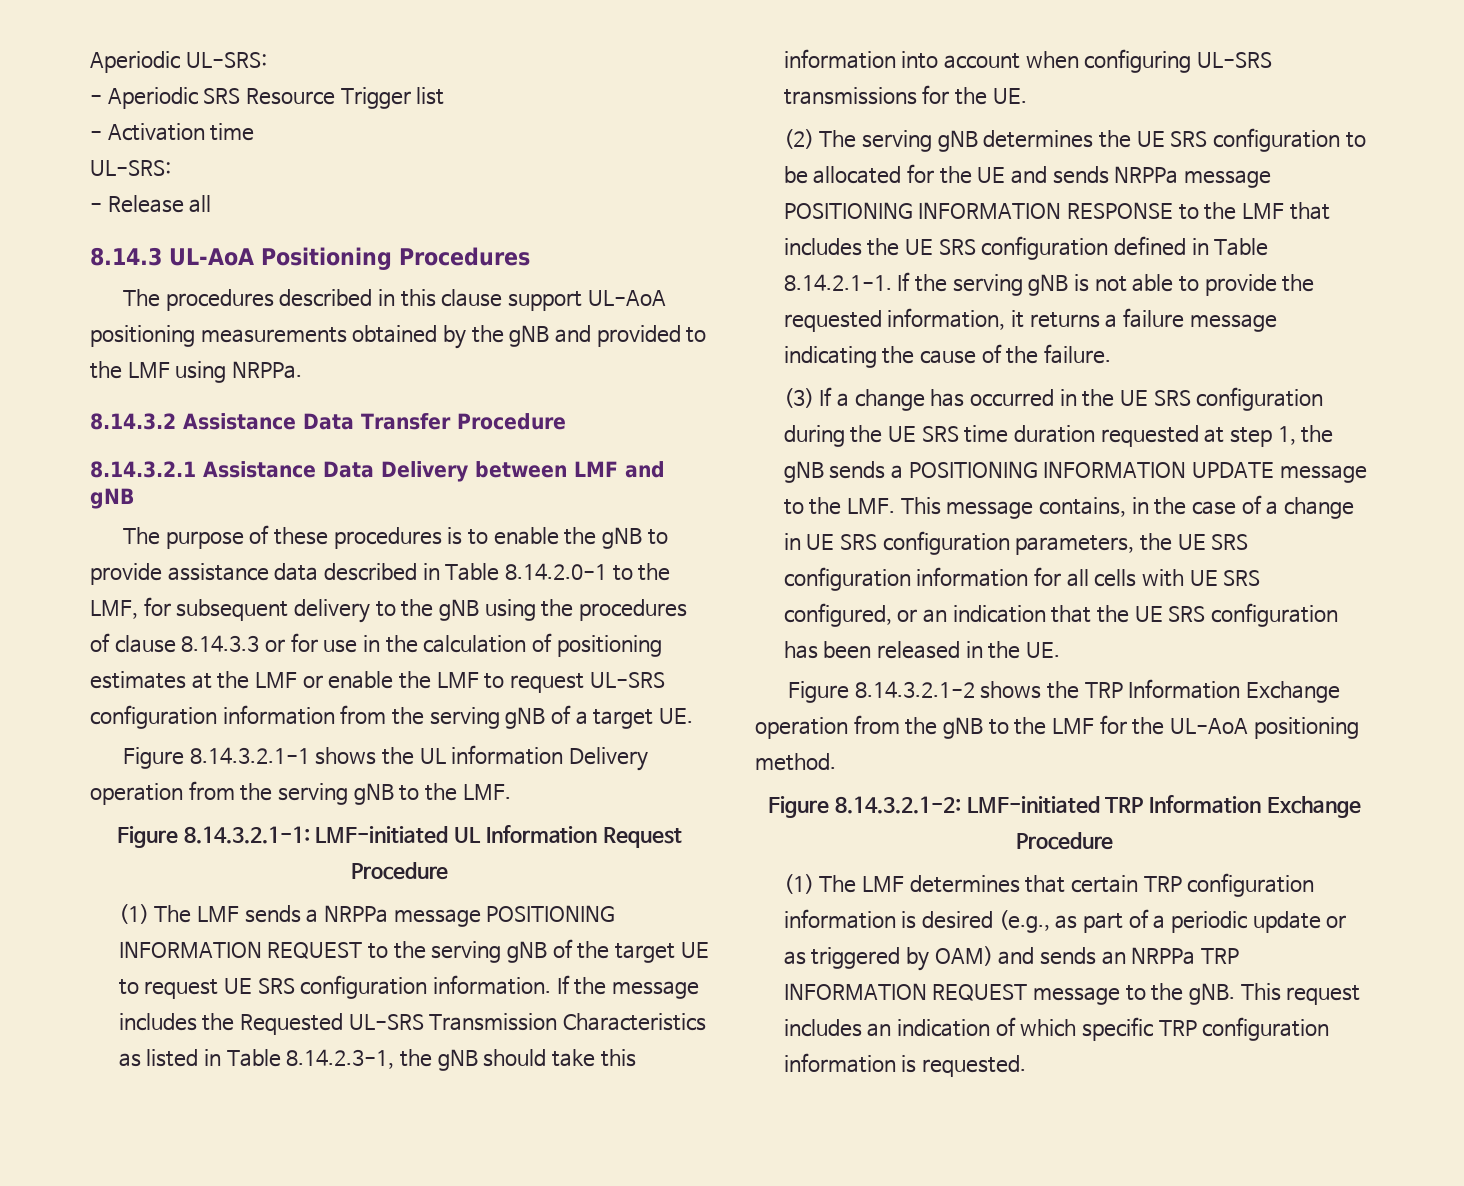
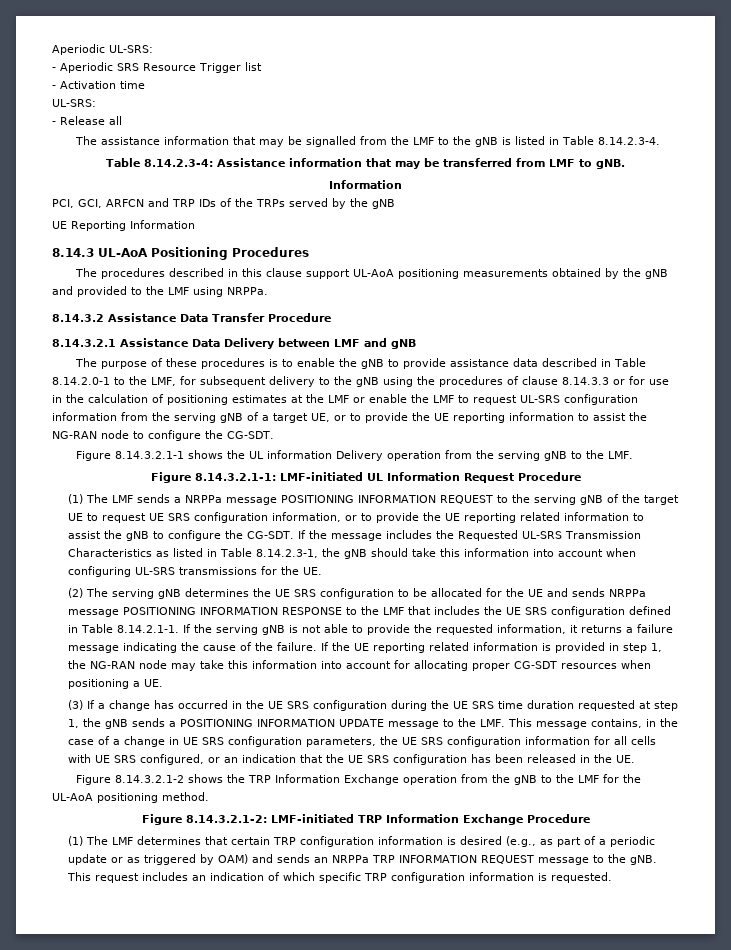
+ The assistance information that may be signalled from the LMF to the gNB is listed in Table 8.14.2.3-4.
+ Table 8.14.2.3-4: Assistance information that may be transferred from LMF to gNB.
+ Information
+ PCI, GCI, ARFCN and TRP IDs of the TRPs served by the gNB
+ UE Reporting Information
- The purpose of these procedures is to enable the gNB to provide assistance data described in Table 8.14.2.0-1 to the LMF, for subsequent delivery to the gNB using the procedures of clause 8.14.3.3 or for use in the calculation of positioning estimates at the LMF or enable the LMF to request UL-SRS configuration information from the serving gNB of a target UE.
+ The purpose of these procedures is to enable the gNB to provide assistance data described in Table 8.14.2.0-1 to the LMF, for subsequent delivery to the gNB using the procedures of clause 8.14.3.3 or for use in the calculation of positioning estimates at the LMF or enable the LMF to request UL-SRS configuration information from the serving gNB of a target UE, or to provide the UE reporting information to assist the NG-RAN node to configure the CG-SDT.
- (1) The LMF sends a NRPPa message POSITIONING INFORMATION REQUEST to the serving gNB of the target UE to request UE SRS configuration information.
+ (1) The LMF sends a NRPPa message POSITIONING INFORMATION REQUEST to the serving gNB of the target UE to request UE SRS configuration information, or to provide the UE reporting related information to assist the gNB to configure the CG-SDT.
+ If the UE reporting related information is provided in step 1, the NG-RAN node may take this information into account for allocating proper CG-SDT resources when positioning a UE.

